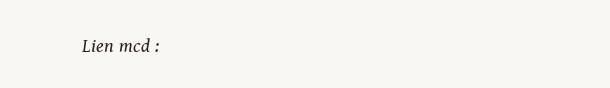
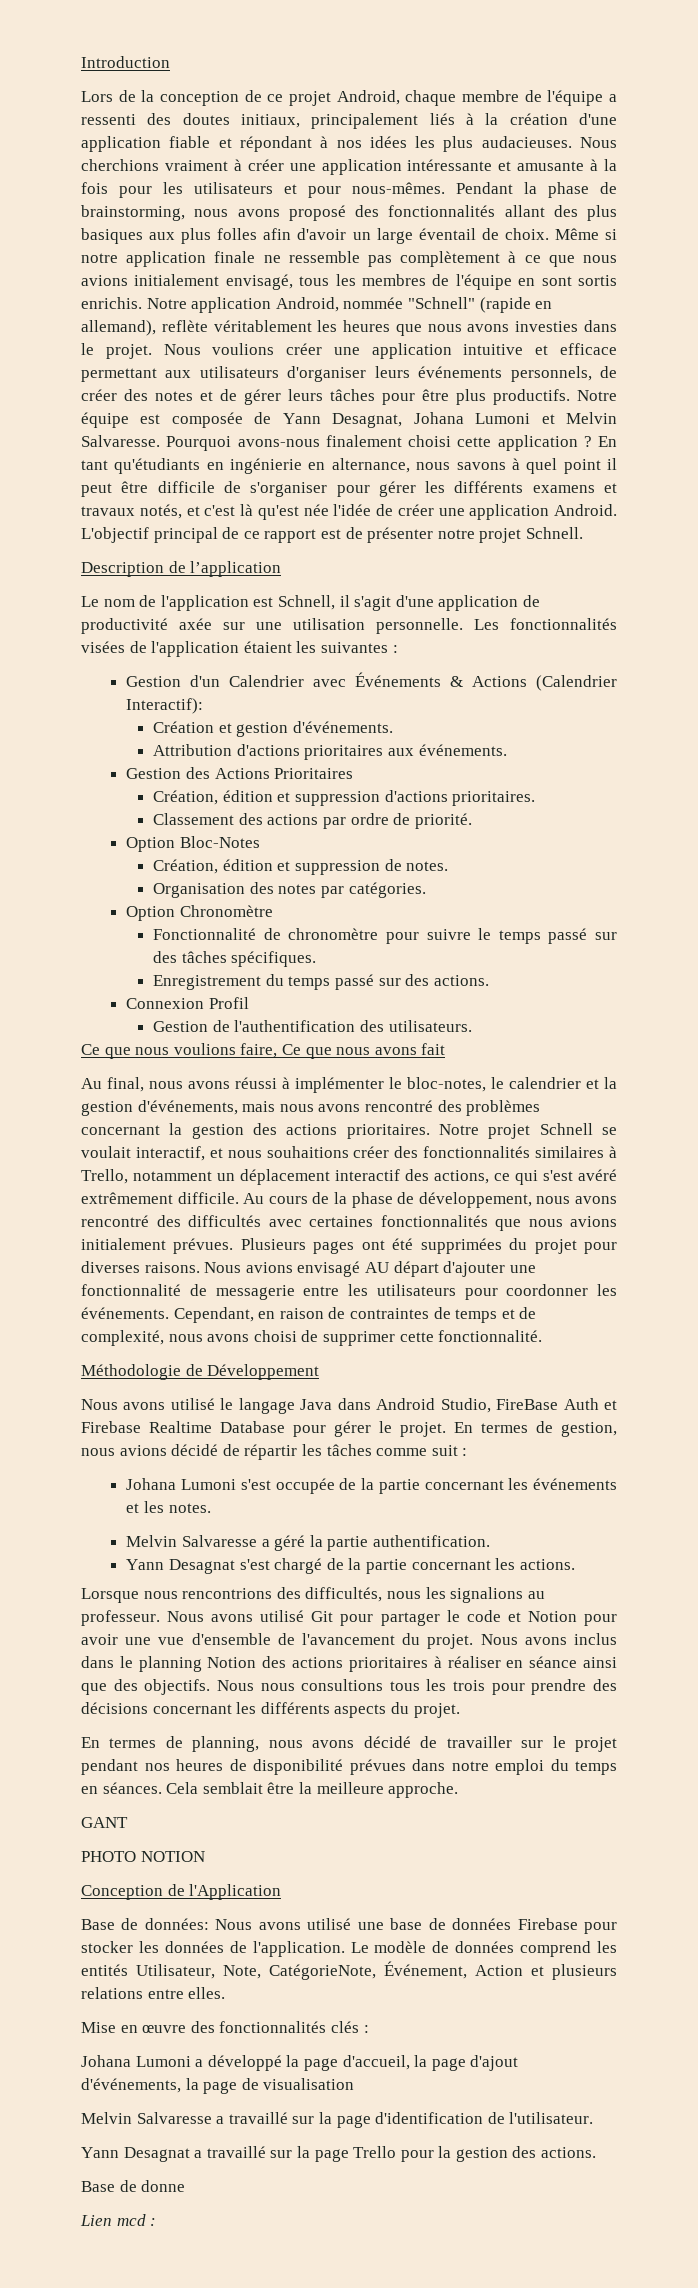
+ Introduction
+ Lors de la conception de ce projet Android, chaque membre de l'équipe a ressenti des doutes initiaux, principalement liés à la création d'une application fiable et répondant à nos idées les plus audacieuses. Nous cherchions vraiment à créer une application intéressante et amusante à la fois pour les utilisateurs et pour nous-mêmes. Pendant la phase de brainstorming, nous avons proposé des fonctionnalités allant des plus basiques aux plus folles afin d'avoir un large éventail de choix. Même si notre application finale ne ressemble pas complètement à ce que nous avions initialement envisagé, tous les membres de l'équipe en sont sortis enrichis. Notre application Android, nommée "Schnell" (rapide en allemand), reflète véritablement les heures que nous avons investies dans le projet. Nous voulions créer une application intuitive et efficace permettant aux utilisateurs d'organiser leurs événements personnels, de créer des notes et de gérer leurs tâches pour être plus productifs. Notre équipe est composée de Yann Desagnat, Johana Lumoni et Melvin Salvaresse. Pourquoi avons-nous finalement choisi cette application ? En tant qu'étudiants en ingénierie en alternance, nous savons à quel point il peut être difficile de s'organiser pour gérer les différents examens et travaux notés, et c'est là qu'est née l'idée de créer une application Android. L'objectif principal de ce rapport est de présenter notre projet Schnell.
+ Description de l’application
+ Le nom de l'application est Schnell, il s'agit d'une application de productivité axée sur une utilisation personnelle. Les fonctionnalités visées de l'application étaient les suivantes :
+ Gestion d'un Calendrier avec Événements & Actions (Calendrier Interactif):
+ Création et gestion d'événements.
+ Attribution d'actions prioritaires aux événements.
+ Gestion des Actions Prioritaires
+ Création, édition et suppression d'actions prioritaires.
+ Classement des actions par ordre de priorité.
+ Option Bloc-Notes
+ Création, édition et suppression de notes.
+ Organisation des notes par catégories.
+ Option Chronomètre
+ Fonctionnalité de chronomètre pour suivre le temps passé sur des tâches spécifiques.
+ Enregistrement du temps passé sur des actions.
+ Connexion Profil
+ Gestion de l'authentification des utilisateurs.
+ Ce que nous voulions faire, Ce que nous avons fait
+ Au final, nous avons réussi à implémenter le bloc-notes, le calendrier et la gestion d'événements, mais nous avons rencontré des problèmes concernant la gestion des actions prioritaires. Notre projet Schnell se voulait interactif, et nous souhaitions créer des fonctionnalités similaires à Trello, notamment un déplacement interactif des actions, ce qui s'est avéré extrêmement difficile. Au cours de la phase de développement, nous avons rencontré des difficultés avec certaines fonctionnalités que nous avions initialement prévues. Plusieurs pages ont été supprimées du projet pour diverses raisons. Nous avions envisagé AU départ d'ajouter une fonctionnalité de messagerie entre les utilisateurs pour coordonner les événements. Cependant, en raison de contraintes de temps et de complexité, nous avons choisi de supprimer cette fonctionnalité.
+ Méthodologie de Développement
+ Nous avons utilisé le langage Java dans Android Studio, FireBase Auth et Firebase Realtime Database pour gérer le projet. En termes de gestion, nous avions décidé de répartir les tâches comme suit :
+ Johana Lumoni s'est occupée de la partie concernant les événements et les notes.
+ Melvin Salvaresse a géré la partie authentification.
+ Yann Desagnat s'est chargé de la partie concernant les actions.
+ Lorsque nous rencontrions des difficultés, nous les signalions au professeur. Nous avons utilisé Git pour partager le code et Notion pour avoir une vue d'ensemble de l'avancement du projet. Nous avons inclus dans le planning Notion des actions prioritaires à réaliser en séance ainsi que des objectifs. Nous nous consultions tous les trois pour prendre des décisions concernant les différents aspects du projet.
+ En termes de planning, nous avons décidé de travailler sur le projet pendant nos heures de disponibilité prévues dans notre emploi du temps en séances. Cela semblait être la meilleure approche.
+ GANT
+ PHOTO NOTION
+ Conception de l'Application
+ Base de données: Nous avons utilisé une base de données Firebase pour stocker les données de l'application. Le modèle de données comprend les entités Utilisateur, Note, CatégorieNote, Événement, Action et plusieurs relations entre elles.
+ Mise en œuvre des fonctionnalités clés :
+ Johana Lumoni a développé la page d'accueil, la page d'ajout d'événements, la page de visualisation
+ Melvin Salvaresse a travaillé sur la page d'identification de l'utilisateur.
+ Yann Desagnat a travaillé sur la page Trello pour la gestion des actions.
+ Base de donne

